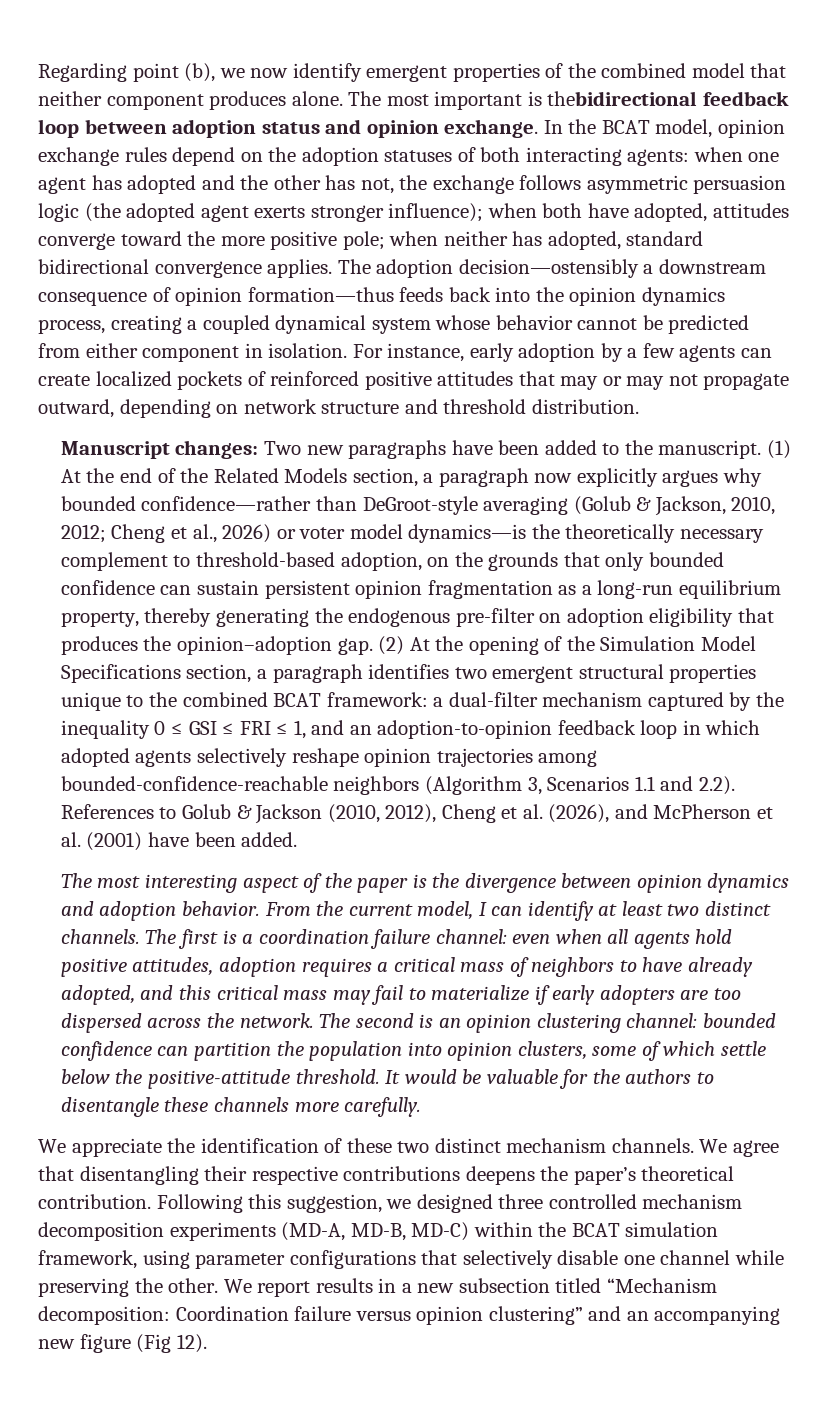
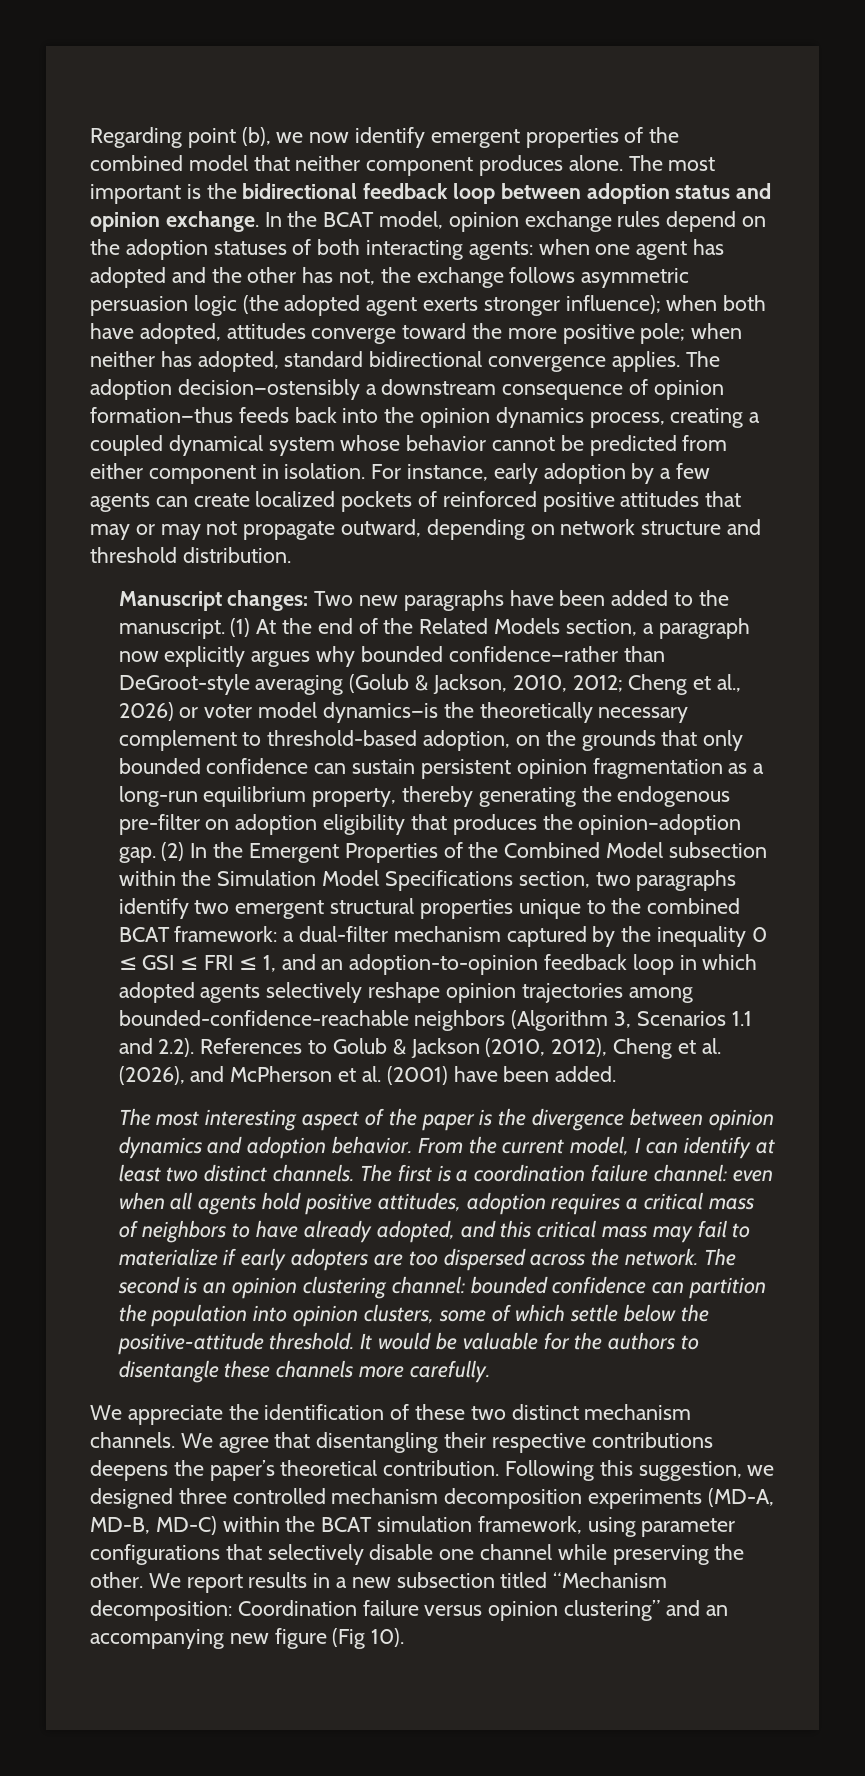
- The most important is thebidirectional feedback loop between adoption status and opinion exchange.
+ The most important is the bidirectional feedback loop between adoption status and opinion exchange.
- (2) At the opening of the Simulation Model Specifications section, a paragraph identifies two emergent structural properties unique to the combined BCAT framework:
+ (2) In the Emergent Properties of the Combined Model subsection within the Simulation Model Specifications section, two paragraphs identify two emergent structural properties unique to the combined BCAT framework:
- We report results in a new subsection titled “Mechanism decomposition: Coordination failure versus opinion clustering” and an accompanying new figure (Fig 12).
+ We report results in a new subsection titled “Mechanism decomposition: Coordination failure versus opinion clustering” and an accompanying new figure (Fig 10).

